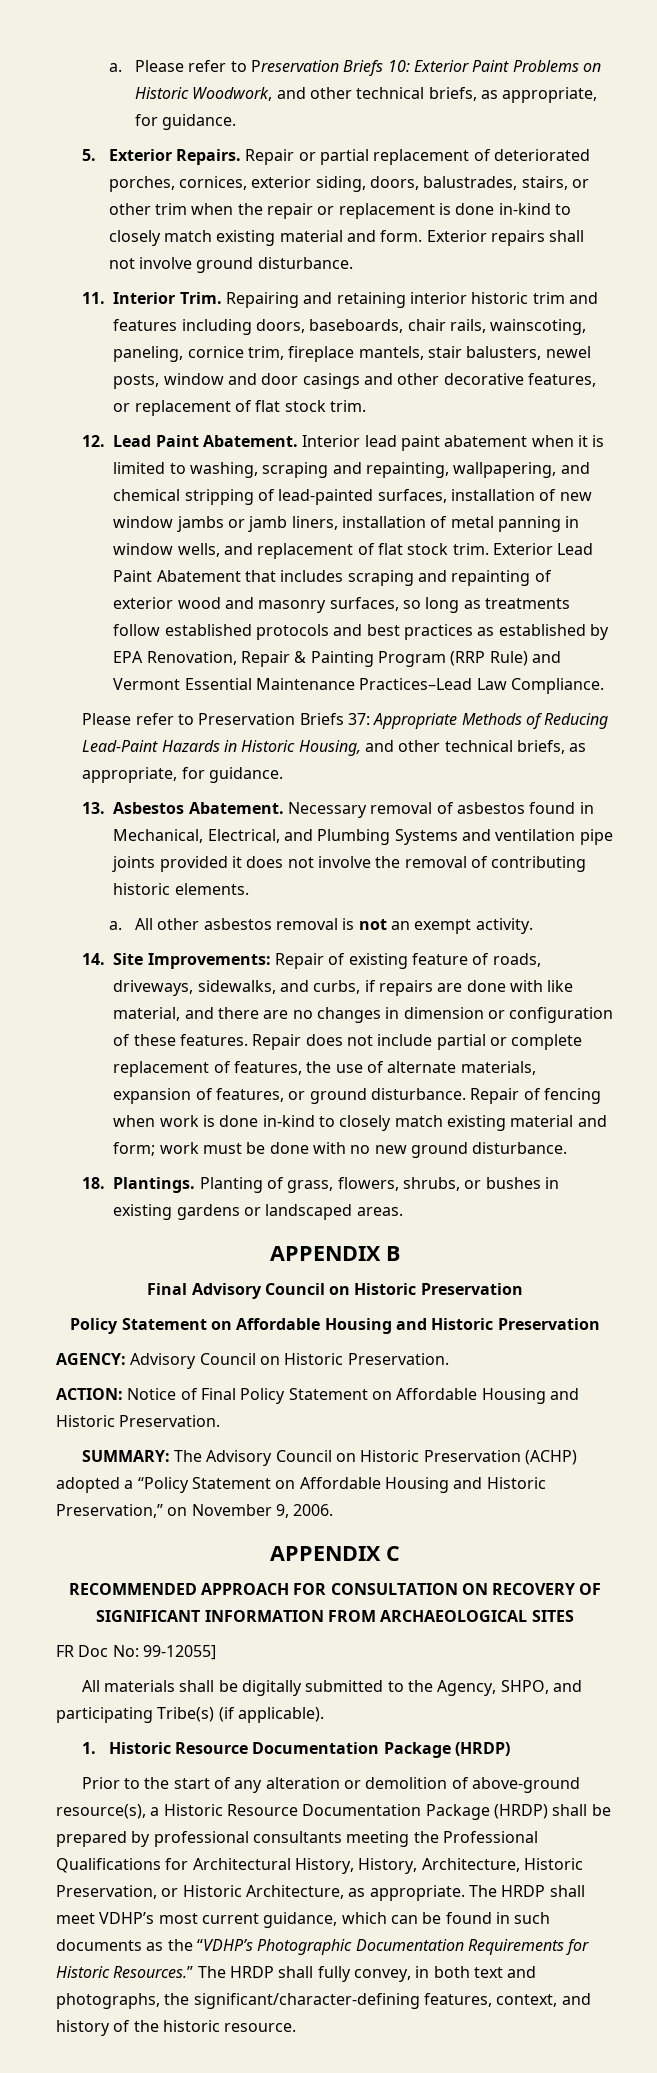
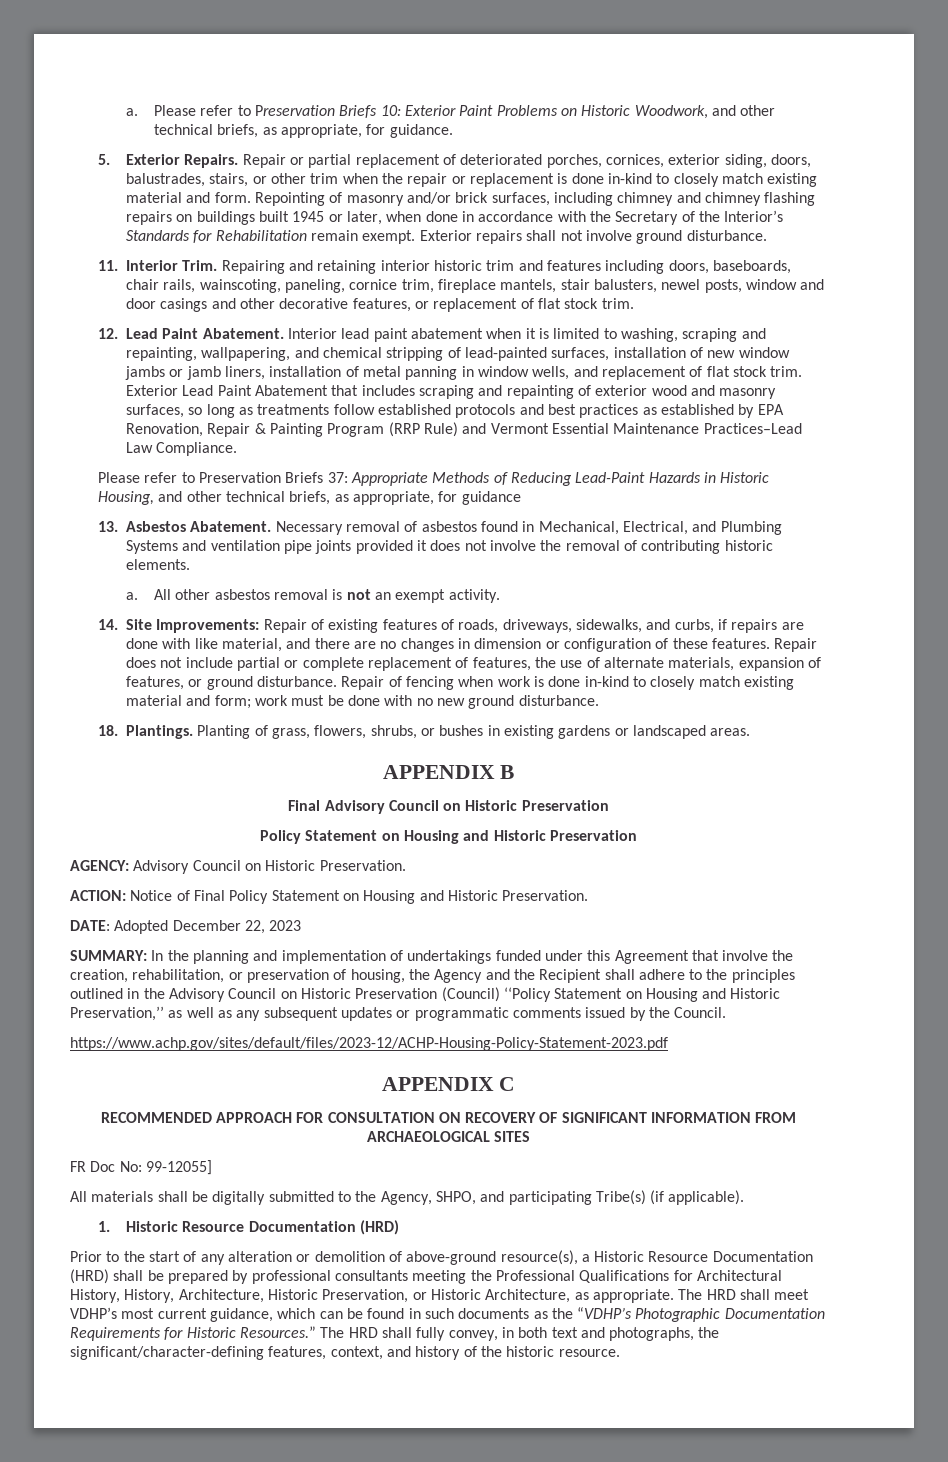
+ Repointing of masonry and/or brick surfaces, including chimney and chimney flashing repairs on buildings built 1945 or later, when done in accordance with the Secretary of the Interior’s Standards for Rehabilitation remain exempt.
- Please refer to Preservation Briefs 37: Appropriate Methods of Reducing Lead-Paint Hazards in Historic Housing, and other technical briefs, as appropriate, for guidance.
+ Please refer to Preservation Briefs 37: Appropriate Methods of Reducing Lead-Paint Hazards in Historic Housing, and other technical briefs, as appropriate, for guidance
- 14. Site Improvements: Repair of existing feature of roads, driveways, sidewalks, and curbs, if repairs are done with like material, and there are no changes in dimension or configuration of these features.
+ 14. Site Improvements: Repair of existing features of roads, driveways, sidewalks, and curbs, if repairs are done with like material, and there are no changes in dimension or configuration of these features.
- Policy Statement on Affordable Housing and Historic Preservation
+ Policy Statement on Housing and Historic Preservation
- ACTION: Notice of Final Policy Statement on Affordable Housing and Historic Preservation.
+ ACTION: Notice of Final Policy Statement on Housing and Historic Preservation.
- SUMMARY: The Advisory Council on Historic Preservation (ACHP) adopted a ‘‘Policy Statement on Affordable Housing and Historic Preservation,’’ on November 9, 2006.
+ DATE: Adopted December 22, 2023
+ SUMMARY: In the planning and implementation of undertakings funded under this Agreement that involve the creation, rehabilitation, or preservation of housing, the Agency and the Recipient shall adhere to the principles outlined in the Advisory Council on Historic Preservation (Council) ‘‘Policy Statement on Housing and Historic Preservation,’’ as well as any subsequent updates or programmatic comments issued by the Council.
+ https://www.achp.gov/sites/default/files/2023-12/ACHP-Housing-Policy-Statement-2023.pdf
- 1. Historic Resource Documentation Package (HRDP)
+ 1. Historic Resource Documentation (HRD)
- Prior to the start of any alteration or demolition of above-ground resource(s), a Historic Resource Documentation Package (HRDP) shall be prepared by professional consultants meeting the Professional Qualifications for Architectural History, History, Architecture, Historic Preservation, or Historic Architecture, as appropriate.
+ Prior to the start of any alteration or demolition of above-ground resource(s), a Historic Resource Documentation (HRD) shall be prepared by professional consultants meeting the Professional Qualifications for Architectural History, History, Architecture, Historic Preservation, or Historic Architecture, as appropriate.
- The HRDP shall meet VDHP’s most current guidance, which can be found in such documents as the “VDHP’s Photographic Documentation Requirements for Historic Resources.”
+ The HRD shall meet VDHP’s most current guidance, which can be found in such documents as the “VDHP’s Photographic Documentation Requirements for Historic Resources.”
- The HRDP shall fully convey, in both text and photographs, the significant/character-defining features, context, and history of the historic resource.
+ The HRD shall fully convey, in both text and photographs, the significant/character-defining features, context, and history of the historic resource.

